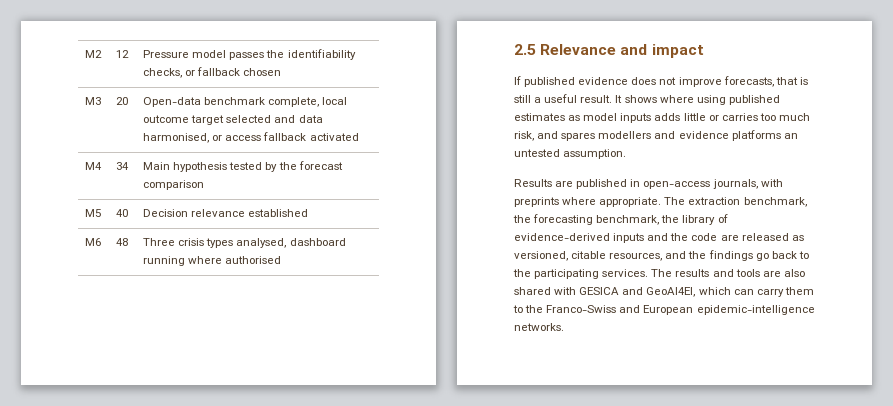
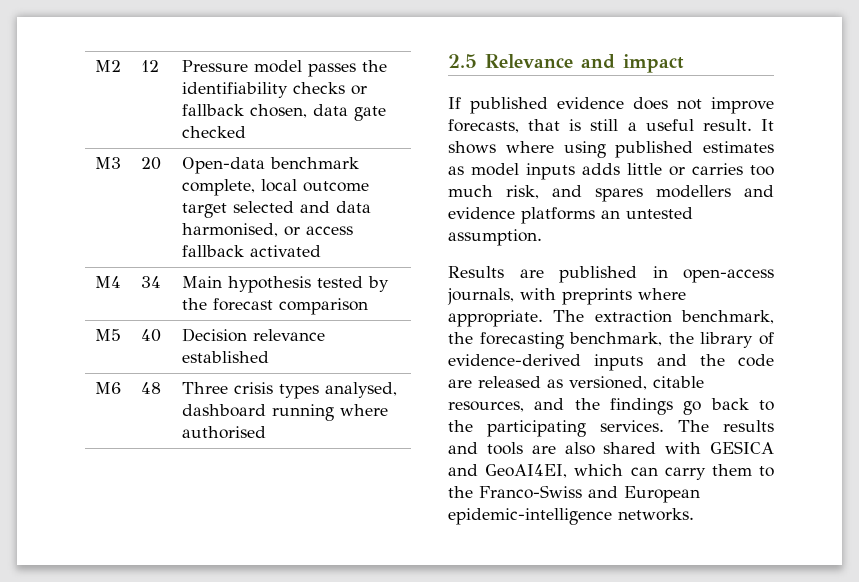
- M2 | 12 | Pressure model passes the identifiability checks, or fallback chosen
+ M2 | 12 | Pressure model passes the identifiability checks or fallback chosen, data gate checked

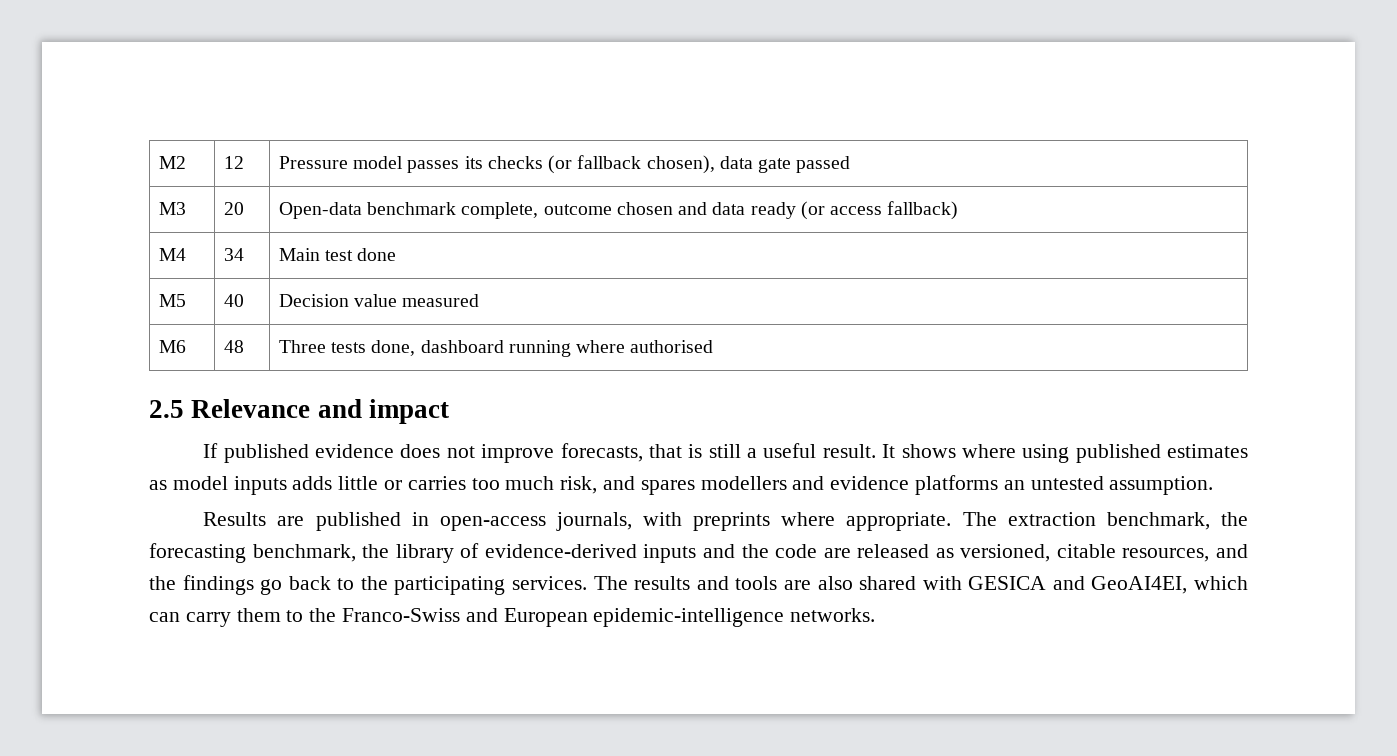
- M2 | 12 | Pressure model passes the identifiability checks or fallback chosen, data gate checked
+ M2 | 12 | Pressure model passes its checks (or fallback chosen), data gate passed
- M3 | 20 | Open-data benchmark complete, local outcome target selected and data harmonised, or access fallback activated
- M4 | 34 | Main hypothesis tested by the forecast comparison
+ M3 | 20 | Open-data benchmark complete, outcome chosen and data ready (or access fallback)
+ M4 | 34 | Main test done
- M5 | 40 | Decision relevance established
+ M5 | 40 | Decision value measured
- M6 | 48 | Three crisis types analysed, dashboard running where authorised
+ M6 | 48 | Three tests done, dashboard running where authorised

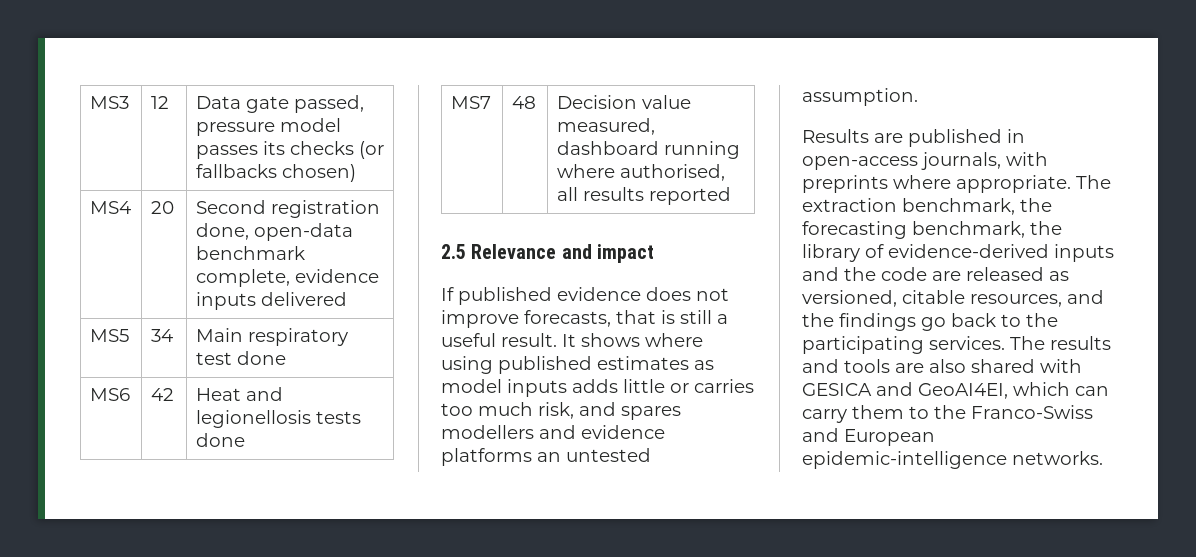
- M2 | 12 | Pressure model passes its checks (or fallback chosen), data gate passed
- M3 | 20 | Open-data benchmark complete, outcome chosen and data ready (or access fallback)
- M4 | 34 | Main test done
+ MS3 | 12 | Data gate passed, pressure model passes its checks (or fallbacks chosen)
+ MS4 | 20 | Second registration done, open-data benchmark complete, evidence inputs delivered
+ MS5 | 34 | Main respiratory test done
- M5 | 40 | Decision value measured
- M6 | 48 | Three tests done, dashboard running where authorised
+ MS6 | 42 | Heat and legionellosis tests done
+ MS7 | 48 | Decision value measured, dashboard running where authorised, all results reported

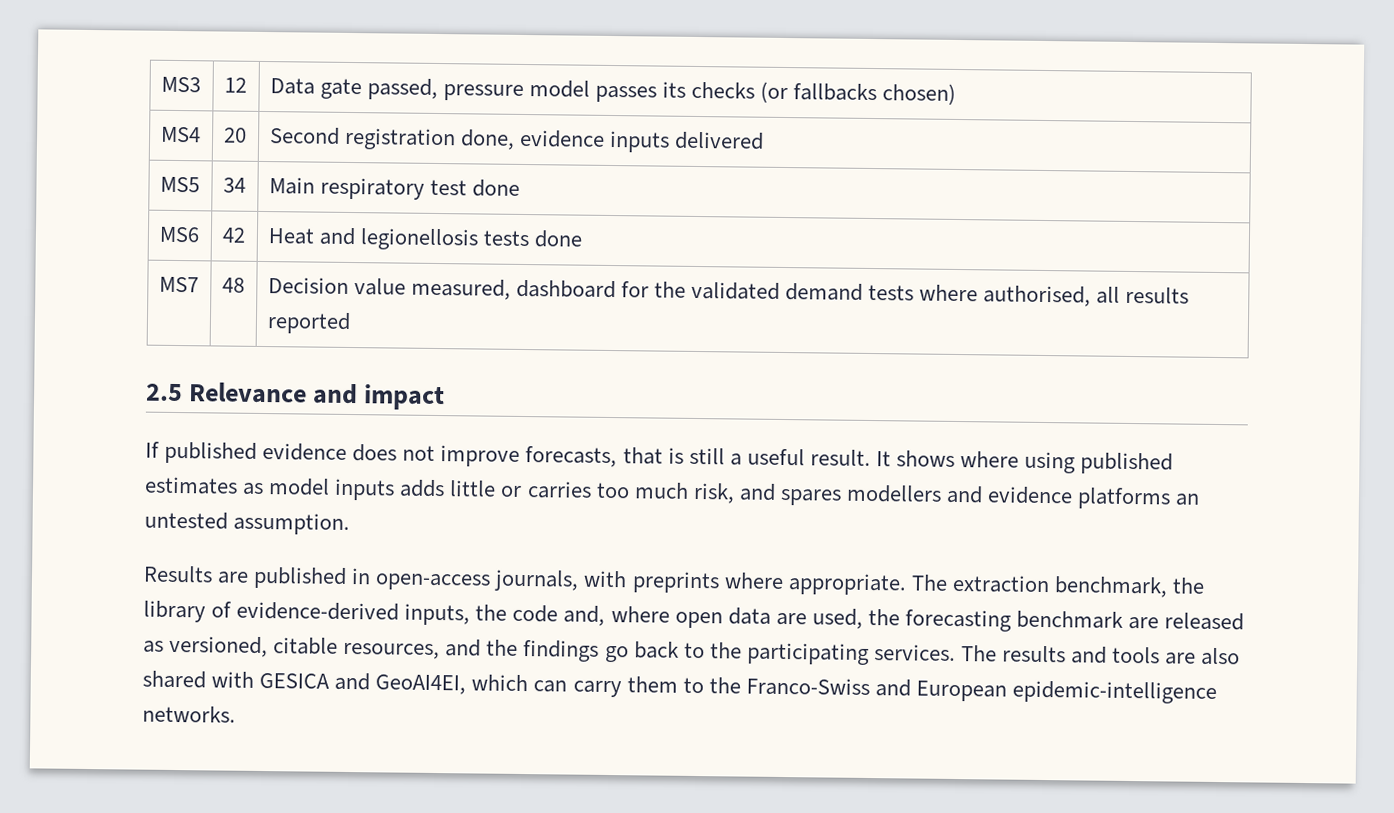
- MS4 | 20 | Second registration done, open-data benchmark complete, evidence inputs delivered
+ MS4 | 20 | Second registration done, evidence inputs delivered
- MS7 | 48 | Decision value measured, dashboard running where authorised, all results reported
+ MS7 | 48 | Decision value measured, dashboard for the validated demand tests where authorised, all results reported
- The extraction benchmark, the forecasting benchmark, the library of evidence-derived inputs and the code are released as versioned, citable resources, and the findings go back to the participating services.
+ The extraction benchmark, the library of evidence-derived inputs, the code and, where open data are used, the forecasting benchmark are released as versioned, citable resources, and the findings go back to the participating services.

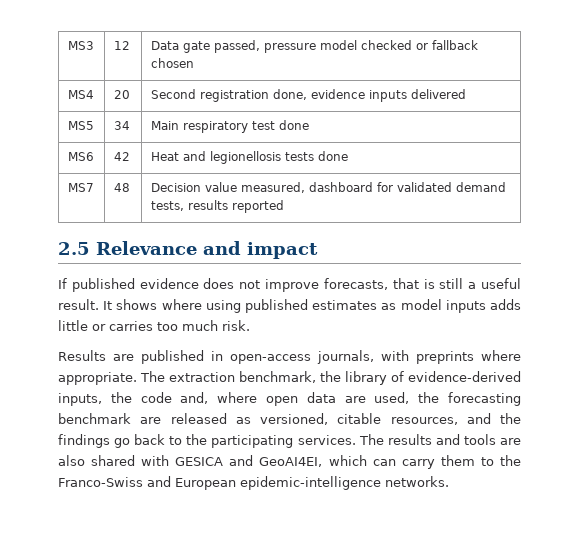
- MS3 | 12 | Data gate passed, pressure model passes its checks (or fallbacks chosen)
+ MS3 | 12 | Data gate passed, pressure model checked or fallback chosen
- MS7 | 48 | Decision value measured, dashboard for the validated demand tests where authorised, all results reported
+ MS7 | 48 | Decision value measured, dashboard for validated demand tests, results reported
- It shows where using published estimates as model inputs adds little or carries too much risk, and spares modellers and evidence platforms an untested assumption.
+ It shows where using published estimates as model inputs adds little or carries too much risk.

